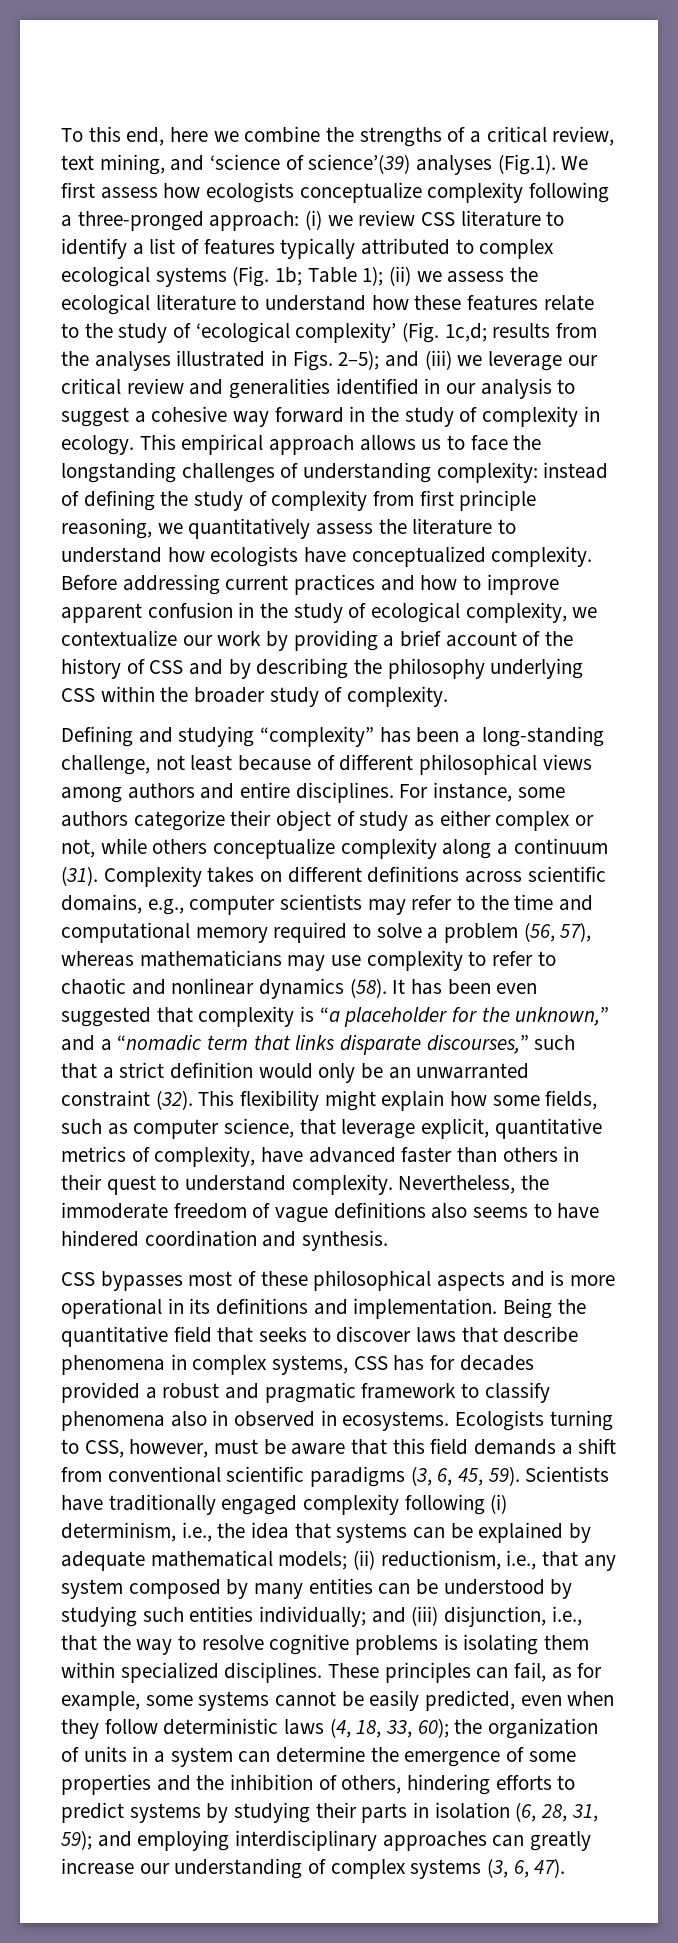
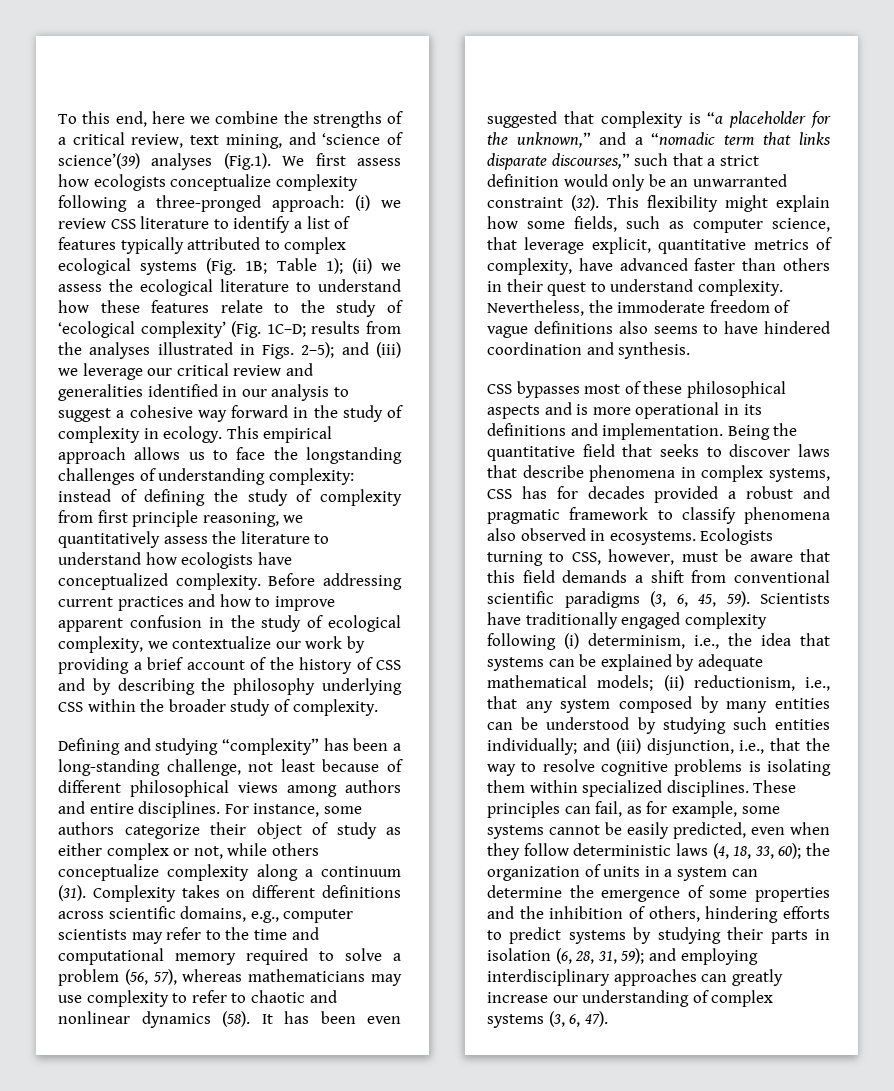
- (i) we review CSS literature to identify a list of features typically attributed to complex ecological systems (Fig. 1b;
+ (i) we review CSS literature to identify a list of features typically attributed to complex ecological systems (Fig. 1B;
- (ii) we assess the ecological literature to understand how these features relate to the study of ‘ecological complexity’ (Fig. 1c,d;
+ (ii) we assess the ecological literature to understand how these features relate to the study of ‘ecological complexity’ (Fig. 1C–D;
- Being the quantitative field that seeks to discover laws that describe phenomena in complex systems, CSS has for decades provided a robust and pragmatic framework to classify phenomena also in observed in ecosystems.
+ Being the quantitative field that seeks to discover laws that describe phenomena in complex systems, CSS has for decades provided a robust and pragmatic framework to classify phenomena also observed in ecosystems.

